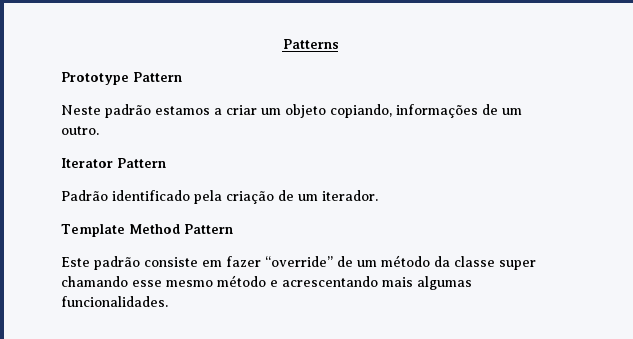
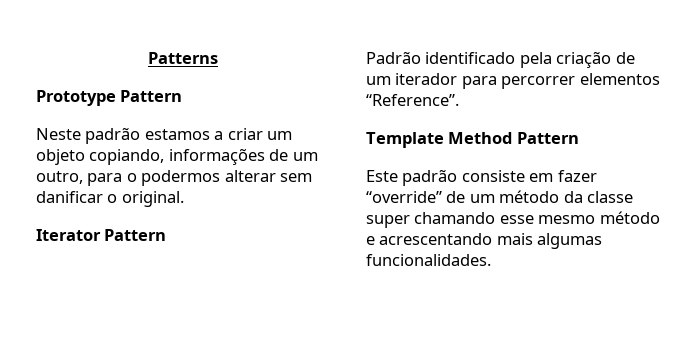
- Neste padrão estamos a criar um objeto copiando, informações de um outro.
+ Neste padrão estamos a criar um objeto copiando, informações de um outro, para o podermos alterar sem danificar o original.
- Padrão identificado pela criação de um iterador.
+ Padrão identificado pela criação de um iterador para percorrer elementos “Reference”.

